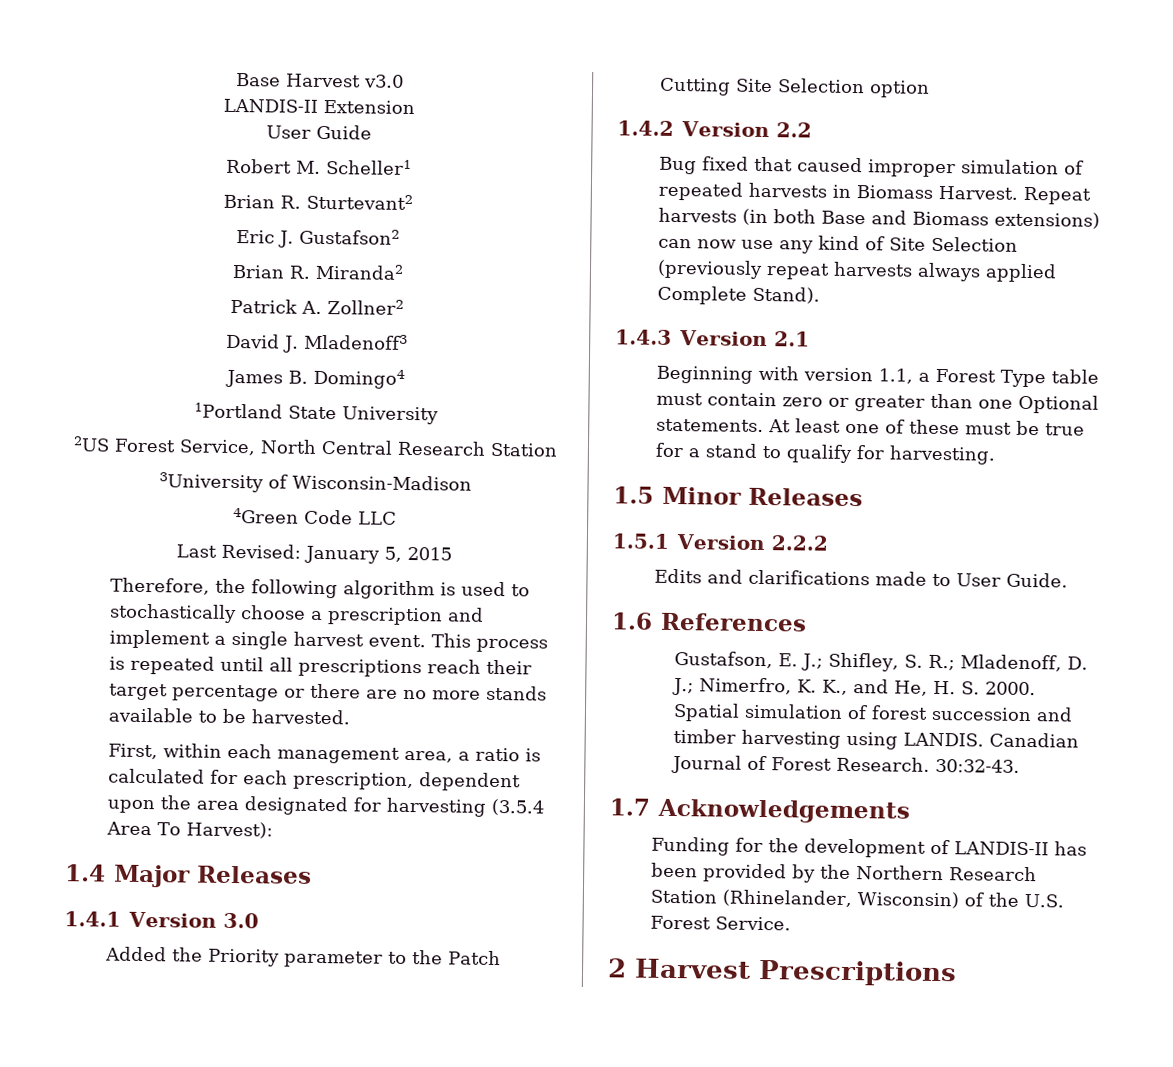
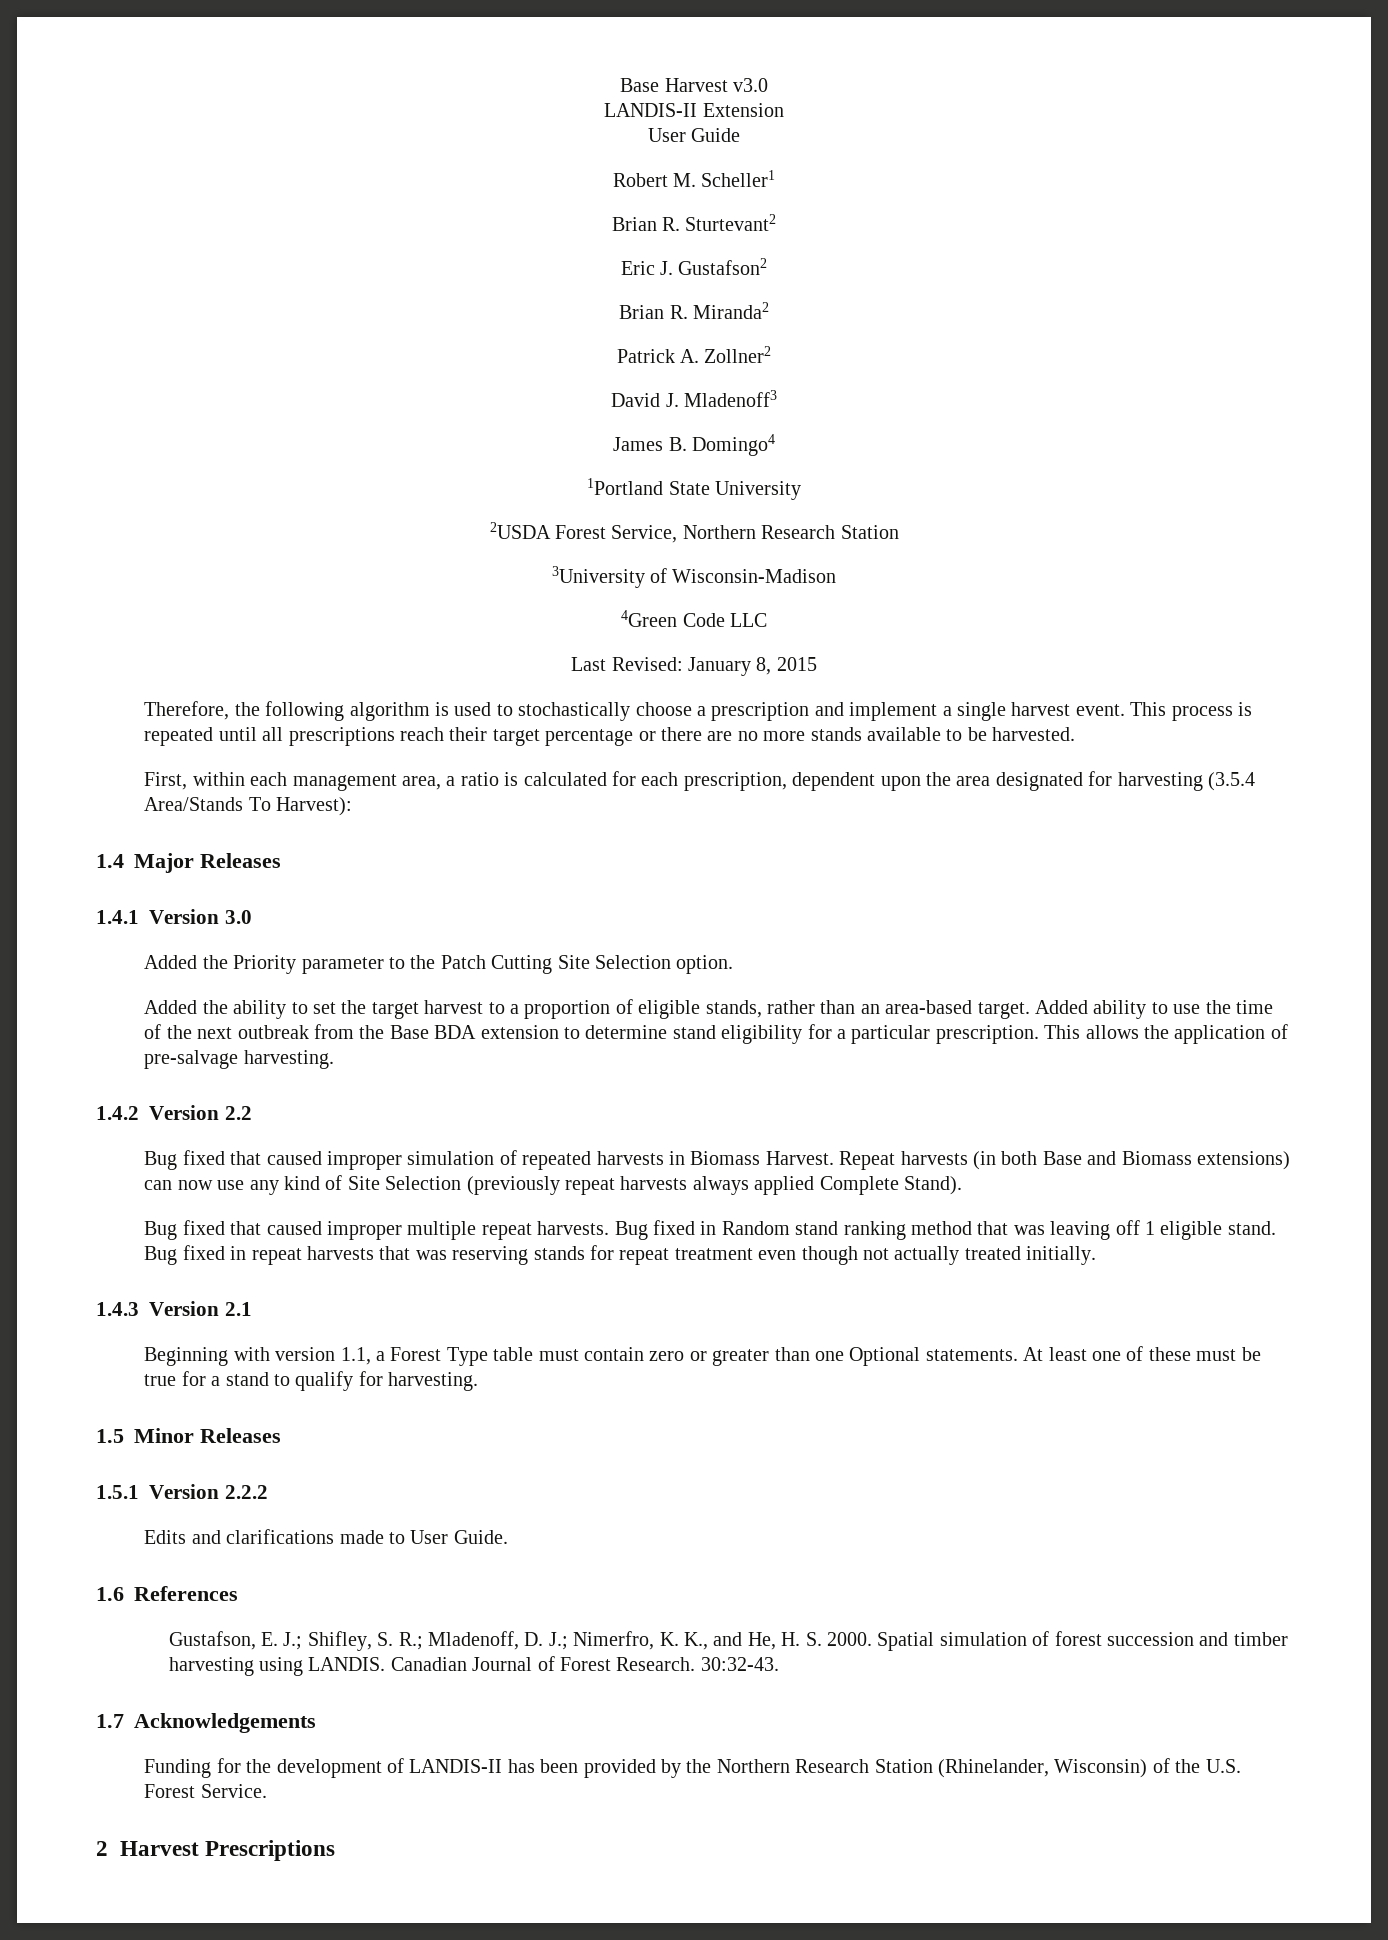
- 2US Forest Service, North Central Research Station
+ 2USDA Forest Service, Northern Research Station
- Last Revised: January 5, 2015
+ Last Revised: January 8, 2015
- First, within each management area, a ratio is calculated for each prescription, dependent upon the area designated for harvesting (3.5.4 Area To Harvest):
+ First, within each management area, a ratio is calculated for each prescription, dependent upon the area designated for harvesting (3.5.4 Area/Stands To Harvest):
- Added the Priority parameter to the Patch Cutting Site Selection option
+ Added the Priority parameter to the Patch Cutting Site Selection option.
+ Added the ability to set the target harvest to a proportion of eligible stands, rather than an area-based target. Added ability to use the time of the next outbreak from the Base BDA extension to determine stand eligibility for a particular prescription. This allows the application of pre-salvage harvesting.
+ Bug fixed that caused improper multiple repeat harvests. Bug fixed in Random stand ranking method that was leaving off 1 eligible stand. Bug fixed in repeat harvests that was reserving stands for repeat treatment even though not actually treated initially.

